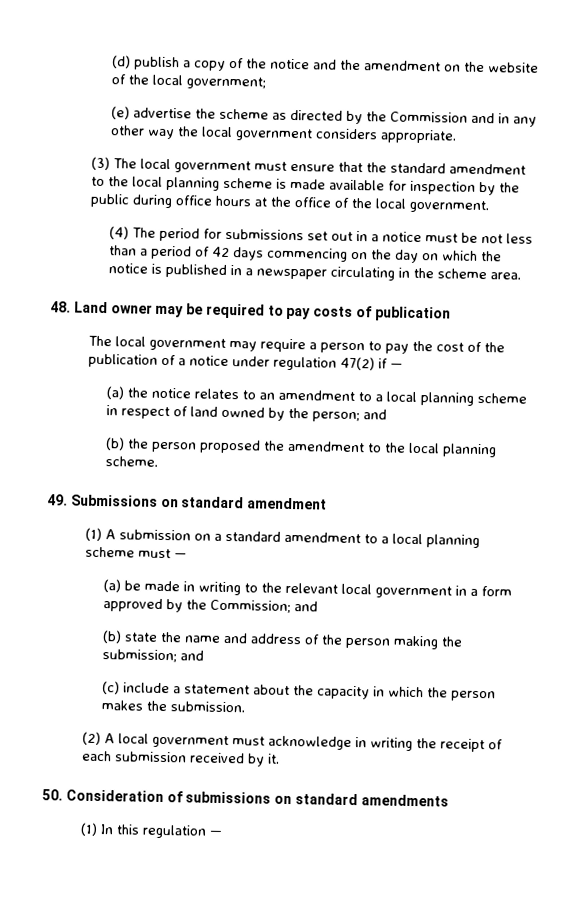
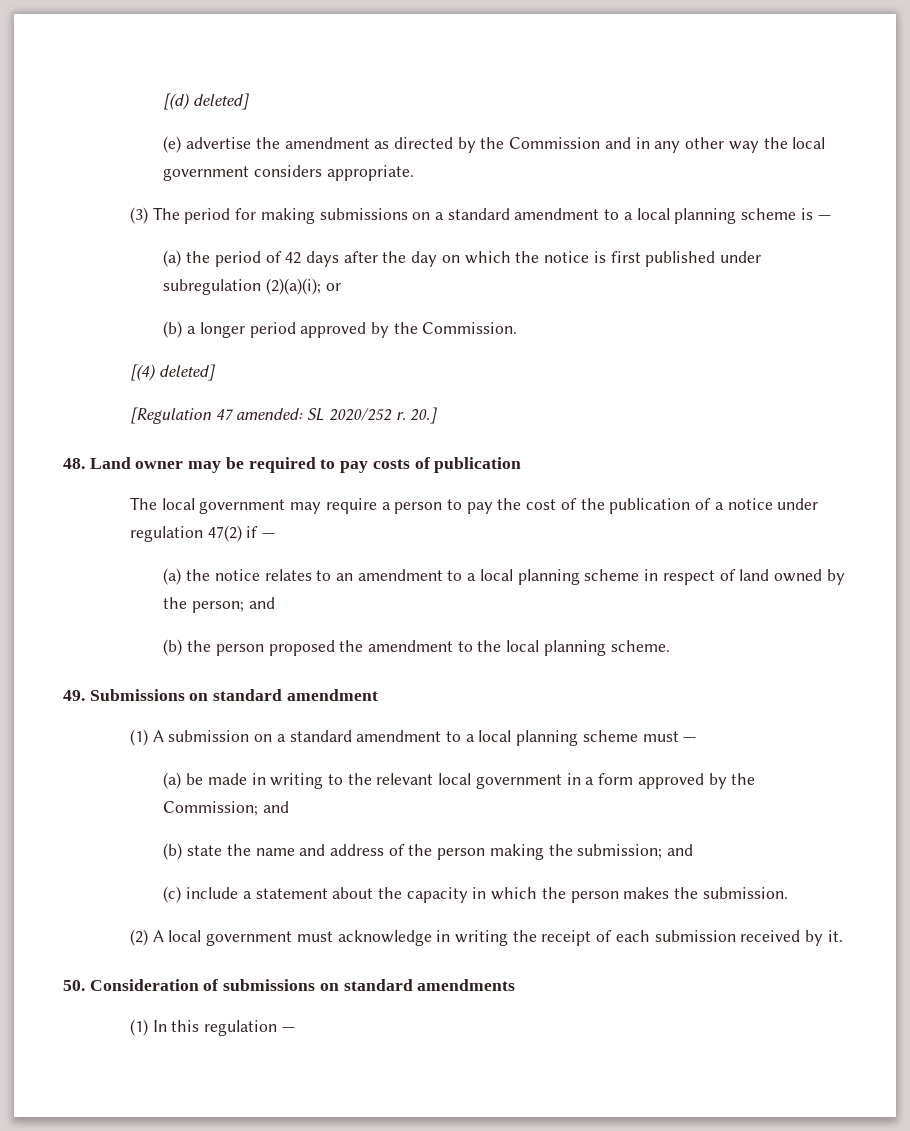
- (d) publish a copy of the notice and the amendment on the website of the local government;
+ [(d) deleted]
- (e) advertise the scheme as directed by the Commission and in any other way the local government considers appropriate.
+ (e) advertise the amendment as directed by the Commission and in any other way the local government considers appropriate.
- (3) The local government must ensure that the standard amendment to the local planning scheme is made available for inspection by the public during office hours at the office of the local government.
- (4) The period for submissions set out in a notice must be not less than a period of 42 days commencing on the day on which the notice is published in a newspaper circulating in the scheme area.
+ (3) The period for making submissions on a standard amendment to a local planning scheme is —
+ (a) the period of 42 days after the day on which the notice is first published under subregulation (2)(a)(i); or
+ (b) a longer period approved by the Commission.
+ [(4) deleted]
+ [Regulation 47 amended: SL 2020/252 r. 20.]

